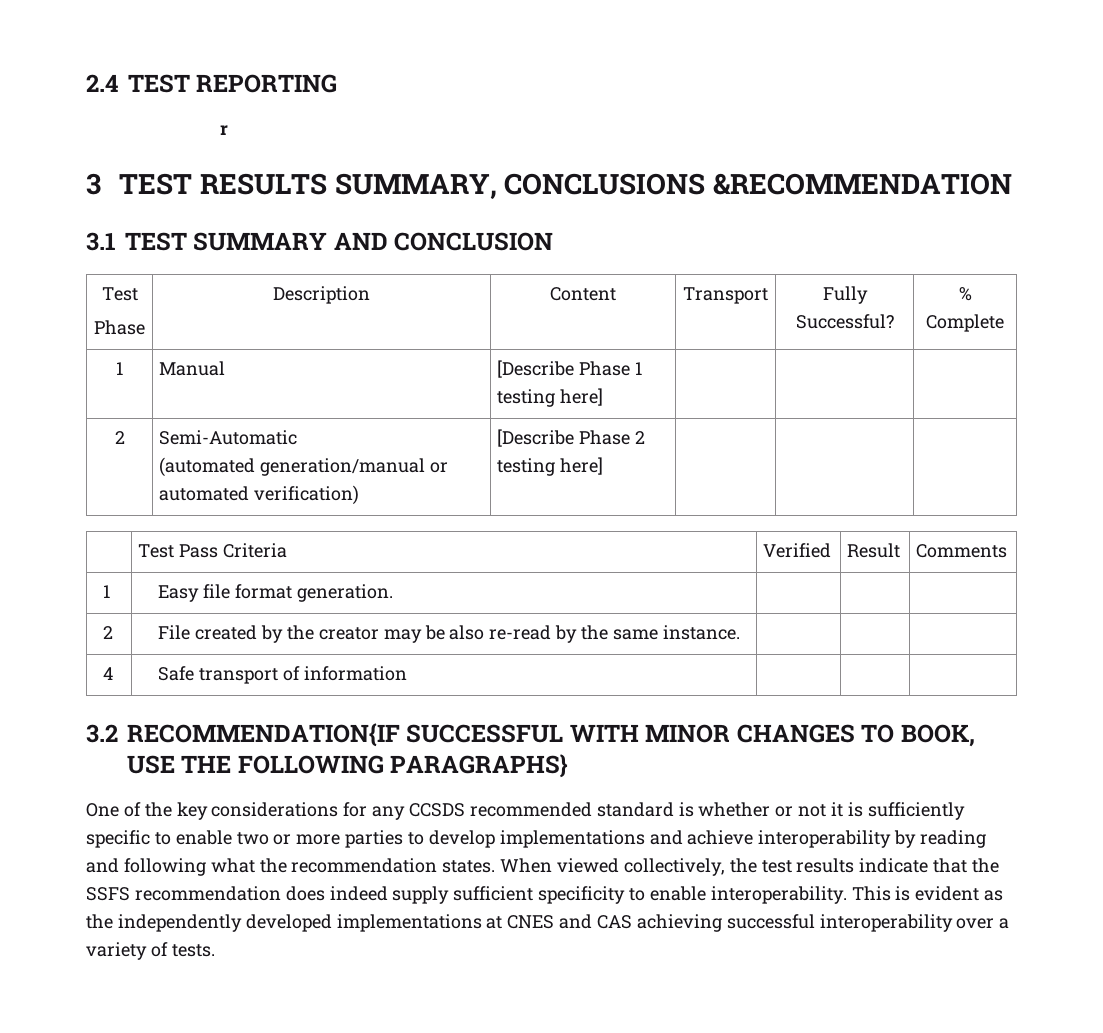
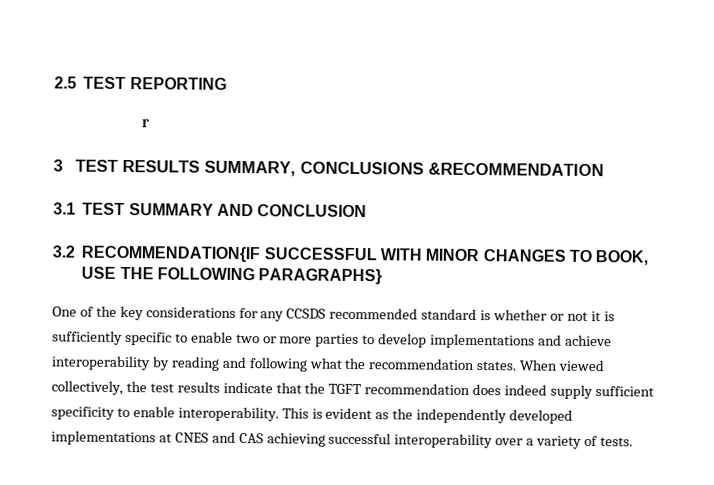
- 2.4 TEST REPORTING
+ 2.5 TEST REPORTING
  3.1 TEST SUMMARY AND CONCLUSION
- Test
- Phase | Description | Content | Transport | Fully Successful? | % Complete
- 1 | Manual | [Describe Phase 1 testing here] | | |
- 2 | Semi-Automatic
- (automated generation/manual or automated verification) | [Describe Phase 2 testing here] | | |
- | Test Pass Criteria | Verified | Result | Comments
- 1 | Easy file format generation. | | |
- 2 | File created by the creator may be also re-read by the same instance. | | |
- 4 | Safe transport of information | | |
- When viewed collectively, the test results indicate that the SSFS recommendation does indeed supply sufficient specificity to enable interoperability.
+ When viewed collectively, the test results indicate that the TGFT recommendation does indeed supply sufficient specificity to enable interoperability.

